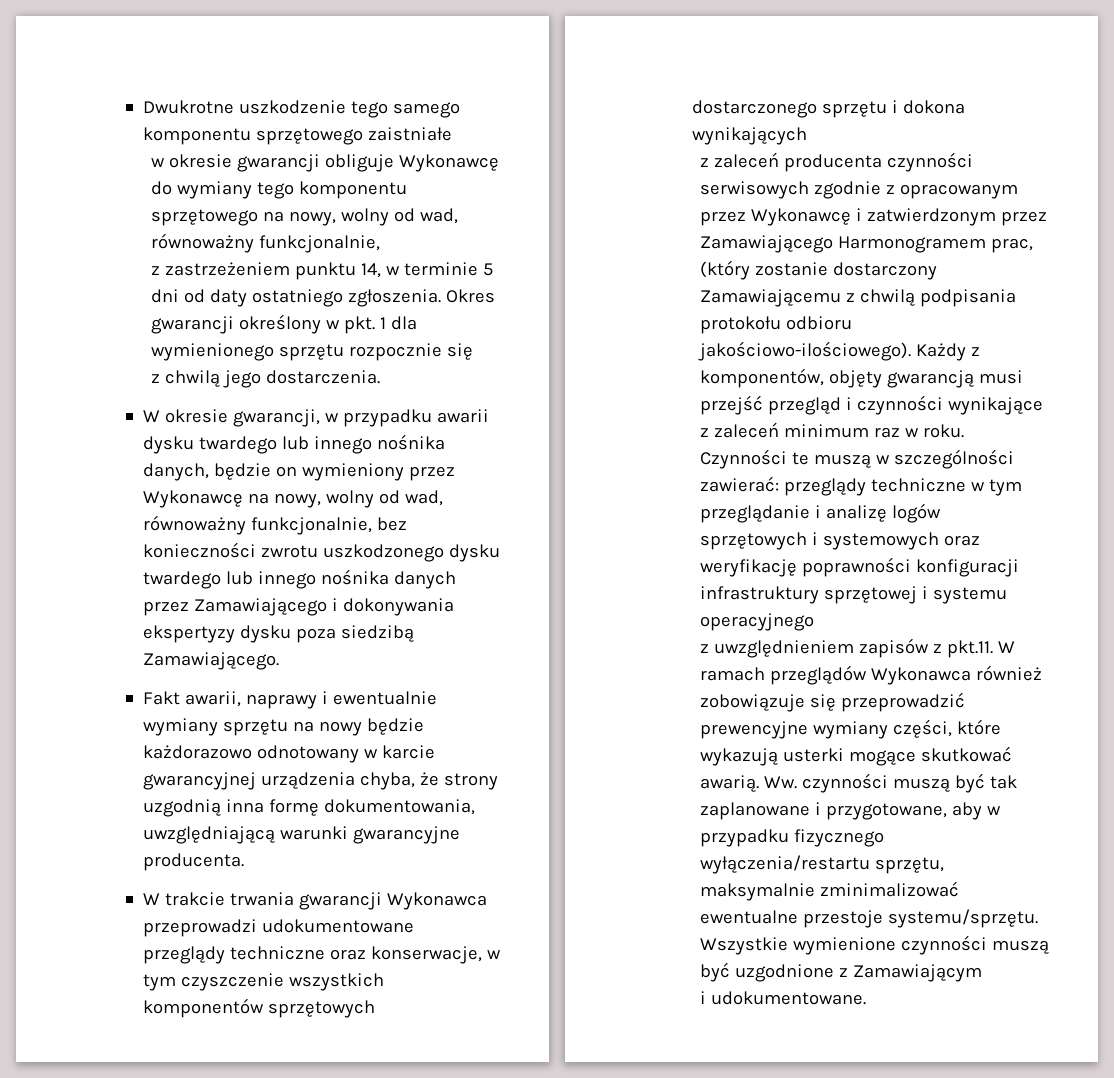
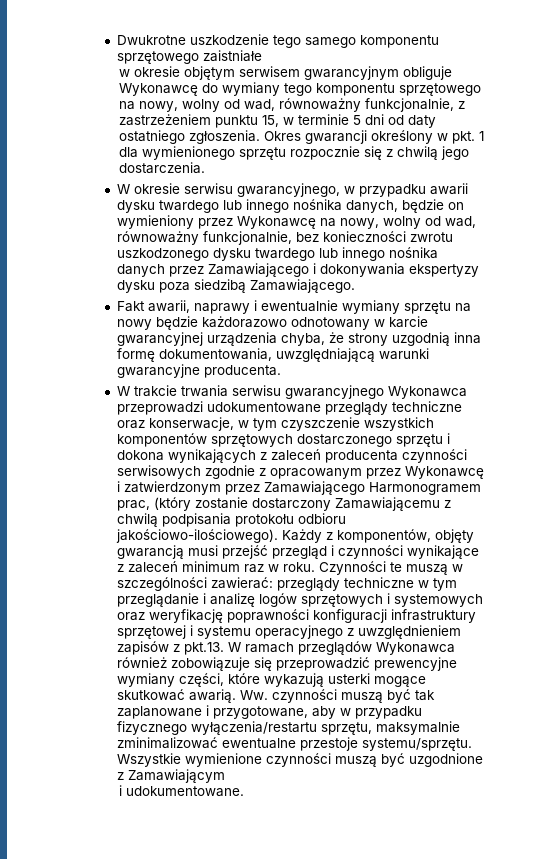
- w okresie gwarancji obliguje Wykonawcę do wymiany tego komponentu sprzętowego na nowy, wolny od wad, równoważny funkcjonalnie,
- z zastrzeżeniem punktu 14, w terminie 5 dni od daty ostatniego zgłoszenia.
+ w okresie objętym serwisem gwarancyjnym obliguje Wykonawcę do wymiany tego komponentu sprzętowego na nowy, wolny od wad, równoważny funkcjonalnie, z zastrzeżeniem punktu 15, w terminie 5 dni od daty ostatniego zgłoszenia.
- Okres gwarancji określony w pkt. 1 dla wymienionego sprzętu rozpocznie się
- z chwilą jego dostarczenia.
+ Okres gwarancji określony w pkt. 1 dla wymienionego sprzętu rozpocznie się z chwilą jego dostarczenia.
- W okresie gwarancji, w przypadku awarii dysku twardego lub innego nośnika danych, będzie on wymieniony przez Wykonawcę na nowy, wolny od wad, równoważny funkcjonalnie, bez konieczności zwrotu uszkodzonego dysku twardego lub innego nośnika danych przez Zamawiającego i dokonywania ekspertyzy dysku poza siedzibą Zamawiającego.
+ W okresie serwisu gwarancyjnego, w przypadku awarii dysku twardego lub innego nośnika danych, będzie on wymieniony przez Wykonawcę na nowy, wolny od wad, równoważny funkcjonalnie, bez konieczności zwrotu uszkodzonego dysku twardego lub innego nośnika danych przez Zamawiającego i dokonywania ekspertyzy dysku poza siedzibą Zamawiającego.
- W trakcie trwania gwarancji Wykonawca przeprowadzi udokumentowane przeglądy techniczne oraz konserwacje, w tym czyszczenie wszystkich komponentów sprzętowych dostarczonego sprzętu i dokona wynikających
- z zaleceń producenta czynności serwisowych zgodnie z opracowanym przez Wykonawcę i zatwierdzonym przez Zamawiającego Harmonogramem prac, (który zostanie dostarczony Zamawiającemu z chwilą podpisania protokołu odbioru jakościowo-ilościowego).
+ W trakcie trwania serwisu gwarancyjnego Wykonawca przeprowadzi udokumentowane przeglądy techniczne oraz konserwacje, w tym czyszczenie wszystkich komponentów sprzętowych dostarczonego sprzętu i dokona wynikających z zaleceń producenta czynności serwisowych zgodnie z opracowanym przez Wykonawcę i zatwierdzonym przez Zamawiającego Harmonogramem prac, (który zostanie dostarczony Zamawiającemu z chwilą podpisania protokołu odbioru jakościowo-ilościowego).
- Czynności te muszą w szczególności zawierać: przeglądy techniczne w tym przeglądanie i analizę logów sprzętowych i systemowych oraz weryfikację poprawności konfiguracji infrastruktury sprzętowej i systemu operacyjnego
- z uwzględnieniem zapisów z pkt.11. W ramach przeglądów Wykonawca również zobowiązuje się przeprowadzić prewencyjne wymiany części, które wykazują usterki mogące skutkować awarią.
+ Czynności te muszą w szczególności zawierać: przeglądy techniczne w tym przeglądanie i analizę logów sprzętowych i systemowych oraz weryfikację poprawności konfiguracji infrastruktury sprzętowej i systemu operacyjnego z uwzględnieniem zapisów z pkt.13. W ramach przeglądów Wykonawca również zobowiązuje się przeprowadzić prewencyjne wymiany części, które wykazują usterki mogące skutkować awarią.

